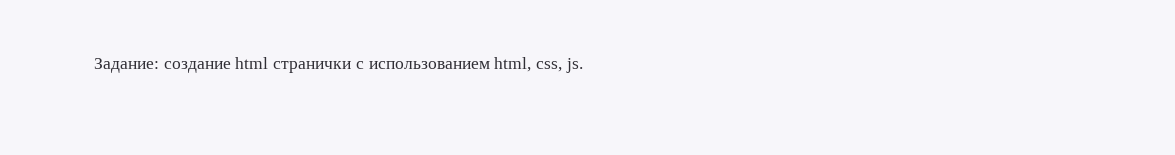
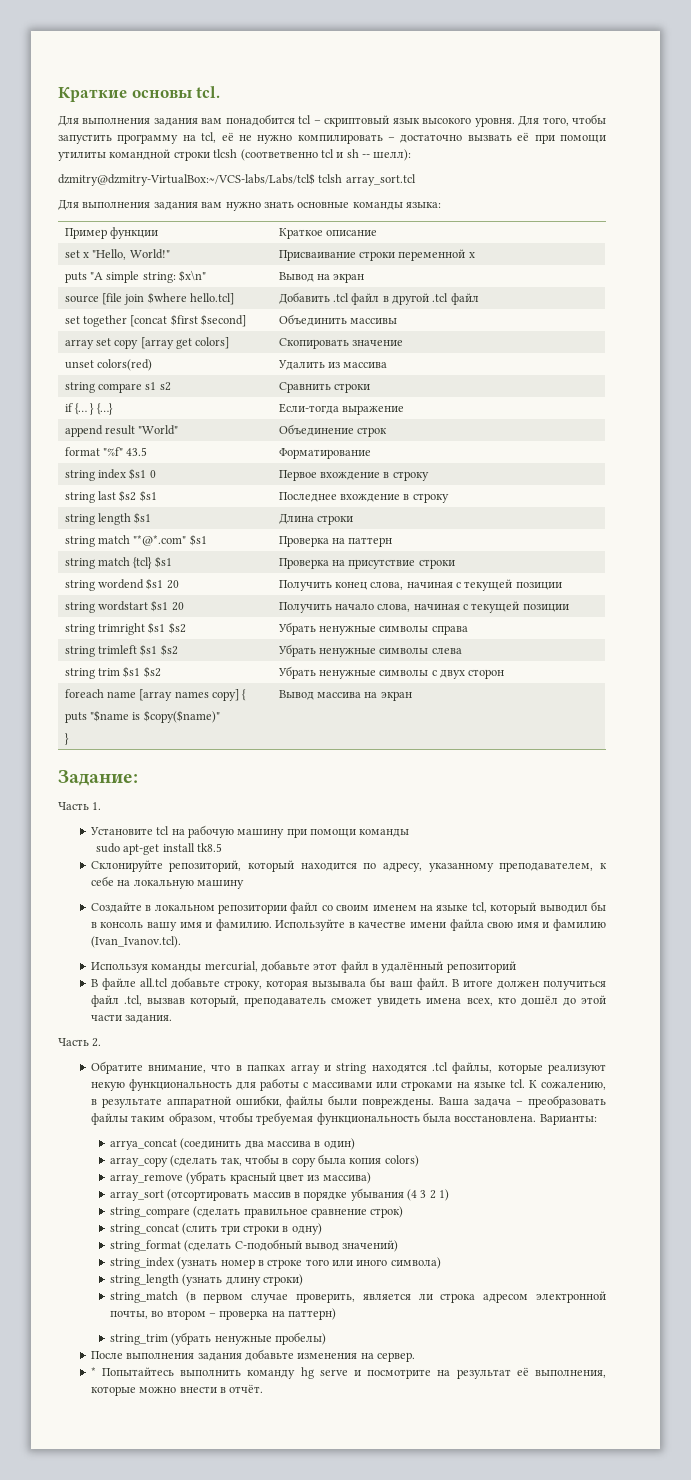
- Задание: создание html странички с использованием html, css, js.
+ Краткие основы tcl.
+ Для выполнения задания вам понадобится tcl – скриптовый язык высокого уровня. Для того, чтобы запустить программу на tcl, её не нужно компилировать – достаточно вызвать её при помощи утилиты командной строки tlcsh (соответвенно tcl и sh -- шелл):
+ dzmitry@dzmitry-VirtualBox:~/VCS-labs/Labs/tcl$ tclsh array_sort.tcl
+ Для выполнения задания вам нужно знать основные команды языка:
+ Пример функции | Краткое описание
+ set x "Hello, World!" | Присваивание строки переменной х
+ puts "A simple string: $x\n" | Вывод на экран
+ source [file join $where hello.tcl] | Добавить .tcl файл в другой .tcl файл
+ set together [concat $first $second] | Объединить массивы
+ array set copy [array get colors] | Скопировать значение
+ unset colors(red) | Удалить из массива
+ string compare s1 s2 | Сравнить строки
+ if {… } {…} | Если-тогда выражение
+ append result "World" | Объединение строк
+ format "%f" 43.5 | Форматирование
+ string index $s1 0 | Первое вхождение в строку
+ string last $s2 $s1 | Последнее вхождение в строку
+ string length $s1 | Длина строки
+ string match "*@*.com" $s1 | Проверка на паттерн
+ string match {tcl} $s1 | Проверка на присутствие строки
+ string wordend $s1 20 | Получить конец слова, начиная с текущей позиции
+ string wordstart $s1 20 | Получить начало слова, начиная с текущей позиции
+ string trimright $s1 $s2 | Убрать ненужные символы справа
+ string trimleft $s1 $s2 | Убрать ненужные символы слева
+ string trim $s1 $s2 | Убрать ненужные символы с двух сторон
+ foreach name [array names copy] {
+ puts "$name is $copy($name)"
+ } | Вывод массива на экран
+ Задание:
+ Часть 1.
+ Установите tcl на рабочую машину при помощи команды
+ sudo apt-get install tk8.5
+ Склонируйте репозиторий, который находится по адресу, указанному преподавателем, к себе на локальную машину
+ Создайте в локальном репозитории файл со своим именем на языке tcl, который выводил бы в консоль вашу имя и фамилию. Используйте в качестве имени файла свою имя и фамилию (Ivan_Ivanov.tcl).
+ Используя команды mercurial, добавьте этот файл в удалённый репозиторий
+ В файле all.tcl добавьте строку, которая вызывала бы ваш файл. В итоге должен получиться файл .tcl, вызвав который, преподаватель сможет увидеть имена всех, кто дошёл до этой части задания.
+ Часть 2.
+ Обратите внимание, что в папках array и string находятся .tcl файлы, которые реализуют некую функциональность для работы с массивами или строками на языке tcl. К сожалению, в результате аппаратной ошибки, файлы были повреждены. Ваша задача – преобразовать файлы таким образом, чтобы требуемая функциональность была восстановлена. Варианты:
+ arrya_concat (соединить два массива в один)
+ array_copy (сделать так, чтобы в copy была копия colors)
+ array_remove (убрать красный цвет из массива)
+ array_sort (отсортировать массив в порядке убывания (4 3 2 1)
+ string_compare (сделать правильное сравнение строк)
+ string_concat (слить три строки в одну)
+ string_format (сделать С-подобный вывод значений)
+ string_index (узнать номер в строке того или иного символа)
+ string_length (узнать длину строки)
+ string_match (в первом случае проверить, является ли строка адресом электронной почты, во втором – проверка на паттерн)
+ string_trim (убрать ненужные пробелы)
+ После выполнения задания добавьте изменения на сервер.
+ * Попытайтесь выполнить команду hg serve и посмотрите на результат её выполнения, которые можно внести в отчёт.

